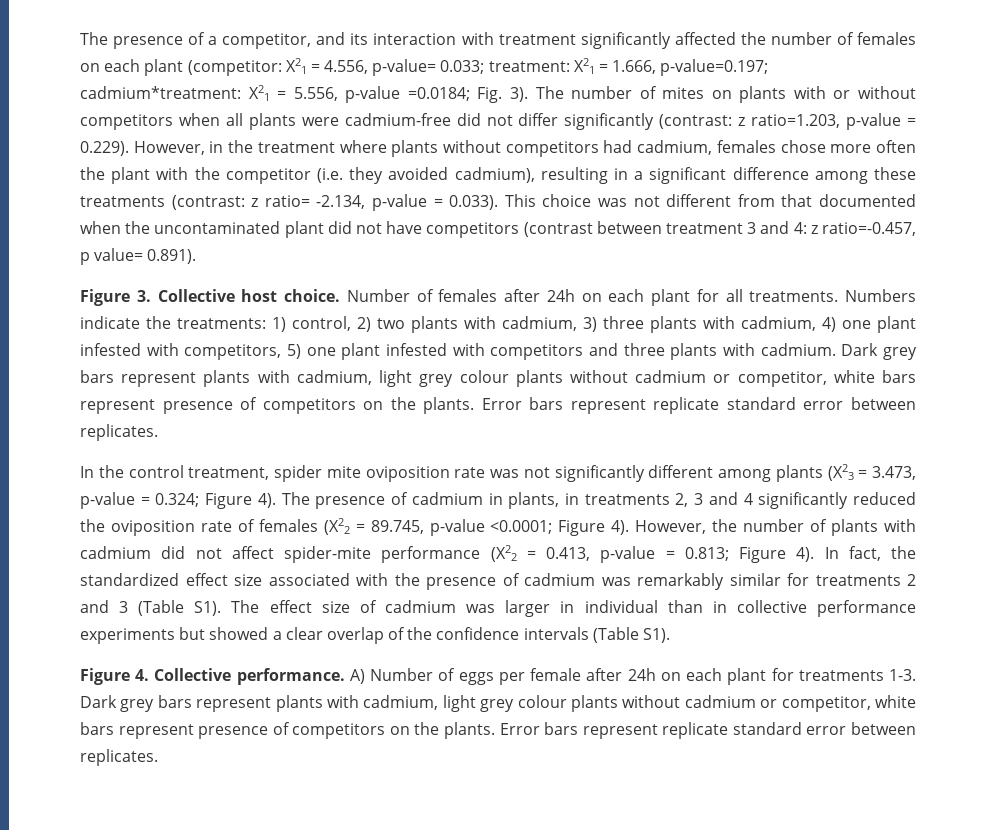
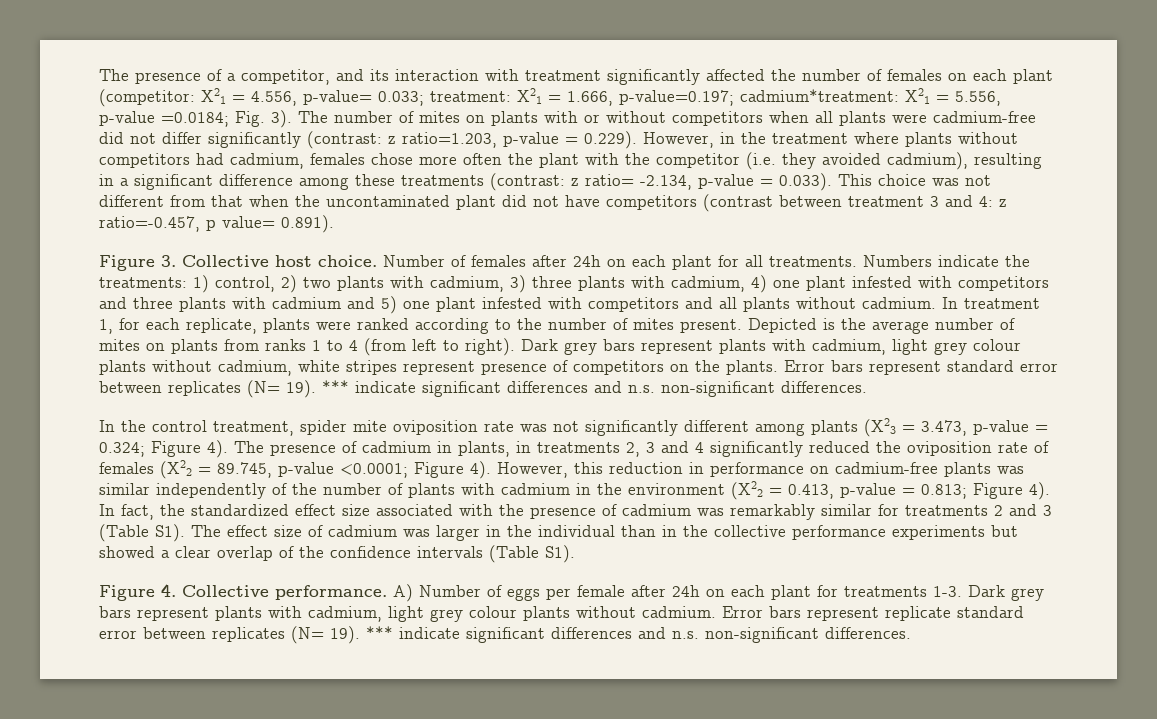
- z ratio= -2.134, p-value = 0.033). This choice was not different from that documented when the uncontaminated plant did not have competitors (contrast between treatment 3 and 4:
+ z ratio= -2.134, p-value = 0.033). This choice was not different from that when the uncontaminated plant did not have competitors (contrast between treatment 3 and 4:
- Numbers indicate the treatments: 1) control, 2) two plants with cadmium, 3) three plants with cadmium, 4) one plant infested with competitors, 5) one plant infested with competitors and three plants with cadmium. Dark grey bars represent plants with cadmium, light grey colour plants without cadmium or competitor, white bars represent presence of competitors on the plants. Error bars represent replicate standard error between replicates.
+ Numbers indicate the treatments: 1) control, 2) two plants with cadmium, 3) three plants with cadmium, 4) one plant infested with competitors and three plants with cadmium and 5) one plant infested with competitors and all plants without cadmium. In treatment 1, for each replicate, plants were ranked according to the number of mites present. Depicted is the average number of mites on plants from ranks 1 to 4 (from left to right). Dark grey bars represent plants with cadmium, light grey colour plants without cadmium, white stripes represent presence of competitors on the plants. Error bars represent standard error between replicates (N= 19). *** indicate significant differences and n.s. non-significant differences.
- However, the number of plants with cadmium did not affect spider-mite performance (X22 = 0.413, p-value = 0.813; Figure 4).
+ However, this reduction in performance on cadmium-free plants was similar independently of the number of plants with cadmium in the environment (X22 = 0.413, p-value = 0.813; Figure 4).
- In fact, the standardized effect size associated with the presence of cadmium was remarkably similar for treatments 2 and 3 (Table S1). The effect size of cadmium was larger in individual than in collective performance experiments but showed a clear overlap of the confidence intervals (Table S1).
+ In fact, the standardized effect size associated with the presence of cadmium was remarkably similar for treatments 2 and 3 (Table S1). The effect size of cadmium was larger in the individual than in the collective performance experiments but showed a clear overlap of the confidence intervals (Table S1).
- A) Number of eggs per female after 24h on each plant for treatments 1-3. Dark grey bars represent plants with cadmium, light grey colour plants without cadmium or competitor, white bars represent presence of competitors on the plants. Error bars represent replicate standard error between replicates.
+ A) Number of eggs per female after 24h on each plant for treatments 1-3. Dark grey bars represent plants with cadmium, light grey colour plants without cadmium. Error bars represent replicate standard error between replicates (N= 19). *** indicate significant differences and n.s. non-significant differences.

